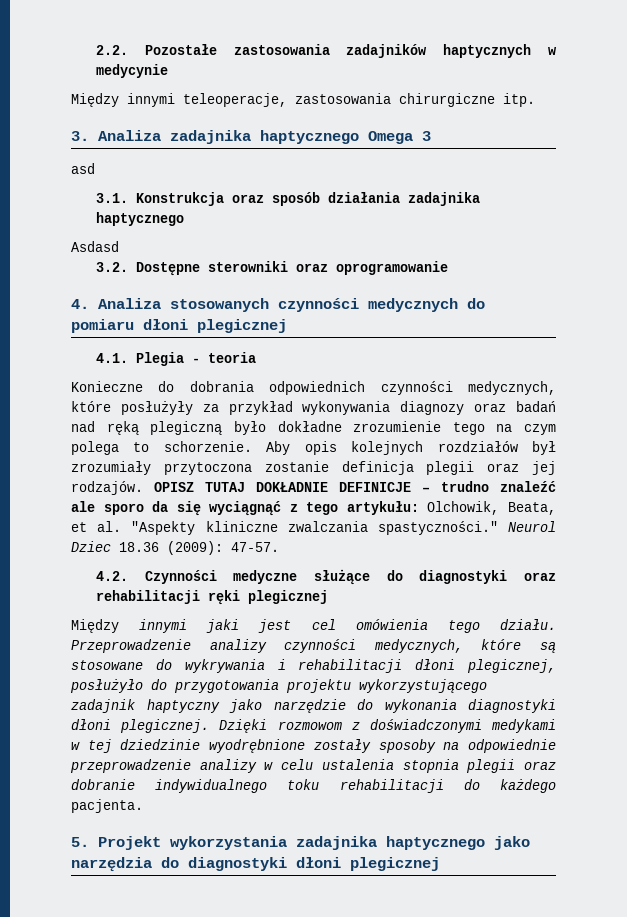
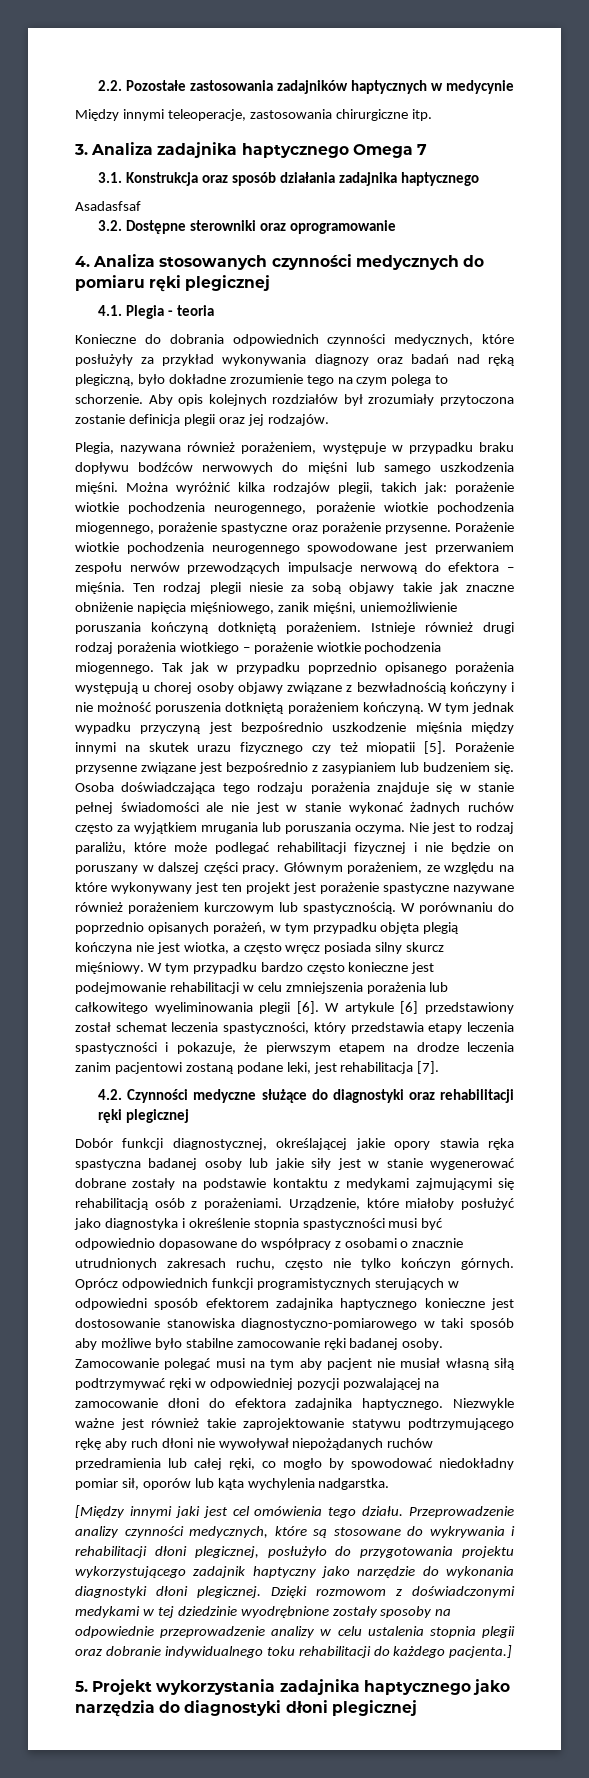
- 3. Analiza zadajnika haptycznego Omega 3
- asd
+ 3. Analiza zadajnika haptycznego Omega 7
- Asdasd
+ Asadasfsaf
- 4. Analiza stosowanych czynności medycznych do pomiaru dłoni plegicznej
+ 4. Analiza stosowanych czynności medycznych do pomiaru ręki plegicznej
- Konieczne do dobrania odpowiednich czynności medycznych, które posłużyły za przykład wykonywania diagnozy oraz badań nad ręką plegiczną było dokładne zrozumienie tego na czym polega to schorzenie.
+ Konieczne do dobrania odpowiednich czynności medycznych, które posłużyły za przykład wykonywania diagnozy oraz badań nad ręką plegiczną, było dokładne zrozumienie tego na czym polega to schorzenie.
- Aby opis kolejnych rozdziałów był zrozumiały przytoczona zostanie definicja plegii oraz jej rodzajów. OPISZ TUTAJ DOKŁADNIE DEFINICJE – trudno znaleźć ale sporo da się wyciągnąć z tego artykułu: Olchowik, Beata, et al. "Aspekty kliniczne zwalczania spastyczności." Neurol Dziec 18.36 (2009): 47-57.
+ Aby opis kolejnych rozdziałów był zrozumiały przytoczona zostanie definicja plegii oraz jej rodzajów.
+ Plegia, nazywana również porażeniem, występuje w przypadku braku dopływu bodźców nerwowych do mięśni lub samego uszkodzenia mięśni. Można wyróżnić kilka rodzajów plegii, takich jak: porażenie wiotkie pochodzenia neurogennego, porażenie wiotkie pochodzenia miogennego, porażenie spastyczne oraz porażenie przysenne. Porażenie wiotkie pochodzenia neurogennego spowodowane jest przerwaniem zespołu nerwów przewodzących impulsacje nerwową do efektora – mięśnia. Ten rodzaj plegii niesie za sobą objawy takie jak znaczne obniżenie napięcia mięśniowego, zanik mięśni, uniemożliwienie poruszania kończyną dotkniętą porażeniem. Istnieje również drugi rodzaj porażenia wiotkiego – porażenie wiotkie pochodzenia miogennego. Tak jak w przypadku poprzednio opisanego porażenia występują u chorej osoby objawy związane z bezwładnością kończyny i nie możność poruszenia dotkniętą porażeniem kończyną. W tym jednak wypadku przyczyną jest bezpośrednio uszkodzenie mięśnia między innymi na skutek urazu fizycznego czy też miopatii [5]. Porażenie przysenne związane jest bezpośrednio z zasypianiem lub budzeniem się. Osoba doświadczająca tego rodzaju porażenia znajduje się w stanie pełnej świadomości ale nie jest w stanie wykonać żadnych ruchów często za wyjątkiem mrugania lub poruszania oczyma. Nie jest to rodzaj paraliżu, które może podlegać rehabilitacji fizycznej i nie będzie on poruszany w dalszej części pracy. Głównym porażeniem, ze względu na które wykonywany jest ten projekt jest porażenie spastyczne nazywane również porażeniem kurczowym lub spastycznością. W porównaniu do poprzednio opisanych porażeń, w tym przypadku objęta plegią kończyna nie jest wiotka, a często wręcz posiada silny skurcz mięśniowy. W tym przypadku bardzo często konieczne jest podejmowanie rehabilitacji w celu zmniejszenia porażenia lub całkowitego wyeliminowania plegii [6]. W artykule [6] przedstawiony został schemat leczenia spastyczności, który przedstawia etapy leczenia spastyczności i pokazuje, że pierwszym etapem na drodze leczenia zanim pacjentowi zostaną podane leki, jest rehabilitacja [7].
- Między innymi jaki jest cel omówienia tego działu.
+ Dobór funkcji diagnostycznej, określającej jakie opory stawia ręka spastyczna badanej osoby lub jakie siły jest w stanie wygenerować dobrane zostały na podstawie kontaktu z medykami zajmującymi się rehabilitacją osób z porażeniami. Urządzenie, które miałoby posłużyć jako diagnostyka i określenie stopnia spastyczności musi być odpowiednio dopasowane do współpracy z osobami o znacznie utrudnionych zakresach ruchu, często nie tylko kończyn górnych. Oprócz odpowiednich funkcji programistycznych sterujących w odpowiedni sposób efektorem zadajnika haptycznego konieczne jest dostosowanie stanowiska diagnostyczno-pomiarowego w taki sposób aby możliwe było stabilne zamocowanie ręki badanej osoby. Zamocowanie polegać musi na tym aby pacjent nie musiał własną siłą podtrzymywać ręki w odpowiedniej pozycji pozwalającej na zamocowanie dłoni do efektora zadajnika haptycznego. Niezwykle ważne jest również takie zaprojektowanie statywu podtrzymującego rękę aby ruch dłoni nie wywoływał niepożądanych ruchów przedramienia lub całej ręki, co mogło by spowodować niedokładny pomiar sił, oporów lub kąta wychylenia nadgarstka.
+ [Między innymi jaki jest cel omówienia tego działu.
- Dzięki rozmowom z doświadczonymi medykami w tej dziedzinie wyodrębnione zostały sposoby na odpowiednie przeprowadzenie analizy w celu ustalenia stopnia plegii oraz dobranie indywidualnego toku rehabilitacji do każdego pacjenta.
+ Dzięki rozmowom z doświadczonymi medykami w tej dziedzinie wyodrębnione zostały sposoby na odpowiednie przeprowadzenie analizy w celu ustalenia stopnia plegii oraz dobranie indywidualnego toku rehabilitacji do każdego pacjenta.]

